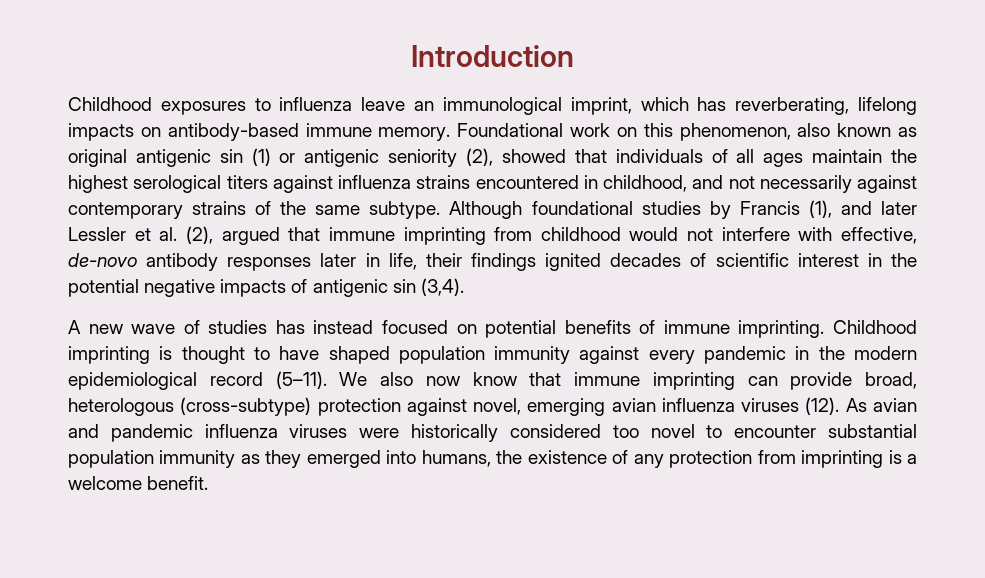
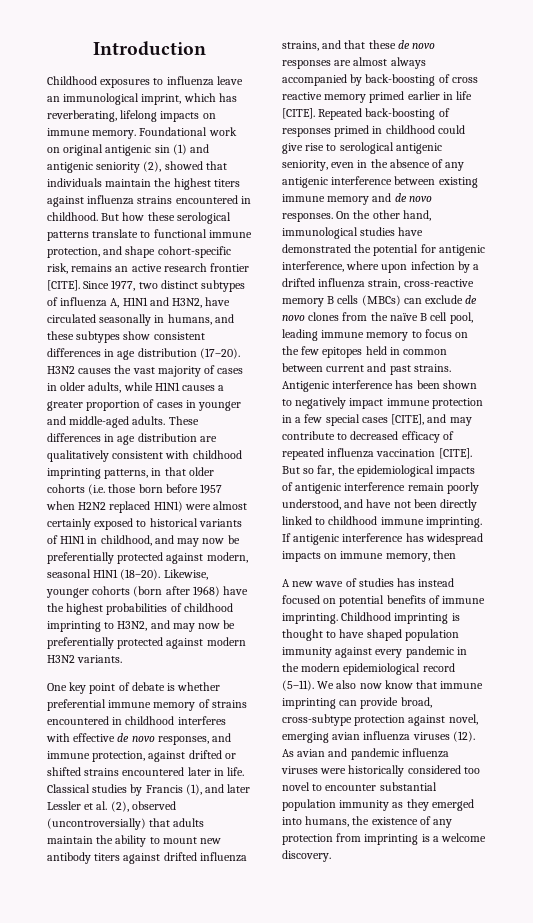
- Childhood exposures to influenza leave an immunological imprint, which has reverberating, lifelong impacts on antibody-based immune memory.
+ Childhood exposures to influenza leave an immunological imprint, which has reverberating, lifelong impacts on immune memory.
- Foundational work on this phenomenon, also known as original antigenic sin (1) or antigenic seniority (2), showed that individuals of all ages maintain the highest serological titers against influenza strains encountered in childhood, and not necessarily against contemporary strains of the same subtype. Although foundational studies by Francis (1), and later Lessler et al. (2), argued that immune imprinting from childhood would not interfere with effective, de-novo antibody responses later in life, their findings ignited decades of scientific interest in the potential negative impacts of antigenic sin (3,4).
+ Foundational work on original antigenic sin (1) and antigenic seniority (2), showed that individuals maintain the highest titers against influenza strains encountered in childhood. But how these serological patterns translate to functional immune protection, and shape cohort-specific risk, remains an active research frontier [CITE]. Since 1977, two distinct subtypes of influenza A, H1N1 and H3N2, have circulated seasonally in humans, and these subtypes show consistent differences in age distribution (17–20). H3N2 causes the vast majority of cases in older adults, while H1N1 causes a greater proportion of cases in younger and middle-aged adults. These differences in age distribution are qualitatively consistent with childhood imprinting patterns, in that older cohorts (i.e. those born before 1957 when H2N2 replaced H1N1) were almost certainly exposed to historical variants of H1N1 in childhood, and may now be preferentially protected against modern, seasonal H1N1 (18–20). Likewise, younger cohorts (born after 1968) have the highest probabilities of childhood imprinting to H3N2, and may now be preferentially protected against modern H3N2 variants.
+ One key point of debate is whether preferential immune memory of strains encountered in childhood interferes with effective de novo responses, and immune protection, against drifted or shifted strains encountered later in life. Classical studies by Francis (1), and later Lessler et al. (2), observed (uncontroversially) that adults maintain the ability to mount new antibody titers against drifted influenza strains, and that these de novo responses are almost always accompanied by back-boosting of cross reactive memory primed earlier in life [CITE]. Repeated back-boosting of responses primed in childhood could give rise to serological antigenic seniority, even in the absence of any antigenic interference between existing immune memory and de novo responses. On the other hand, immunological studies have demonstrated the potential for antigenic interference, where upon infection by a drifted influenza strain, cross-reactive memory B cells (MBCs) can exclude de novo clones from the naïve B cell pool, leading immune memory to focus on the few epitopes held in common between current and past strains. Antigenic interference has been shown to negatively impact immune protection in a few special cases [CITE], and may contribute to decreased efficacy of repeated influenza vaccination [CITE]. But so far, the epidemiological impacts of antigenic interference remain poorly understood, and have not been directly linked to childhood immune imprinting. If antigenic interference has widespread impacts on immune memory, then
- We also now know that immune imprinting can provide broad, heterologous (cross-subtype) protection against novel, emerging avian influenza viruses (12).
+ We also now know that immune imprinting can provide broad, cross-subtype protection against novel, emerging avian influenza viruses (12).
- As avian and pandemic influenza viruses were historically considered too novel to encounter substantial population immunity as they emerged into humans, the existence of any protection from imprinting is a welcome benefit.
+ As avian and pandemic influenza viruses were historically considered too novel to encounter substantial population immunity as they emerged into humans, the existence of any protection from imprinting is a welcome discovery.

